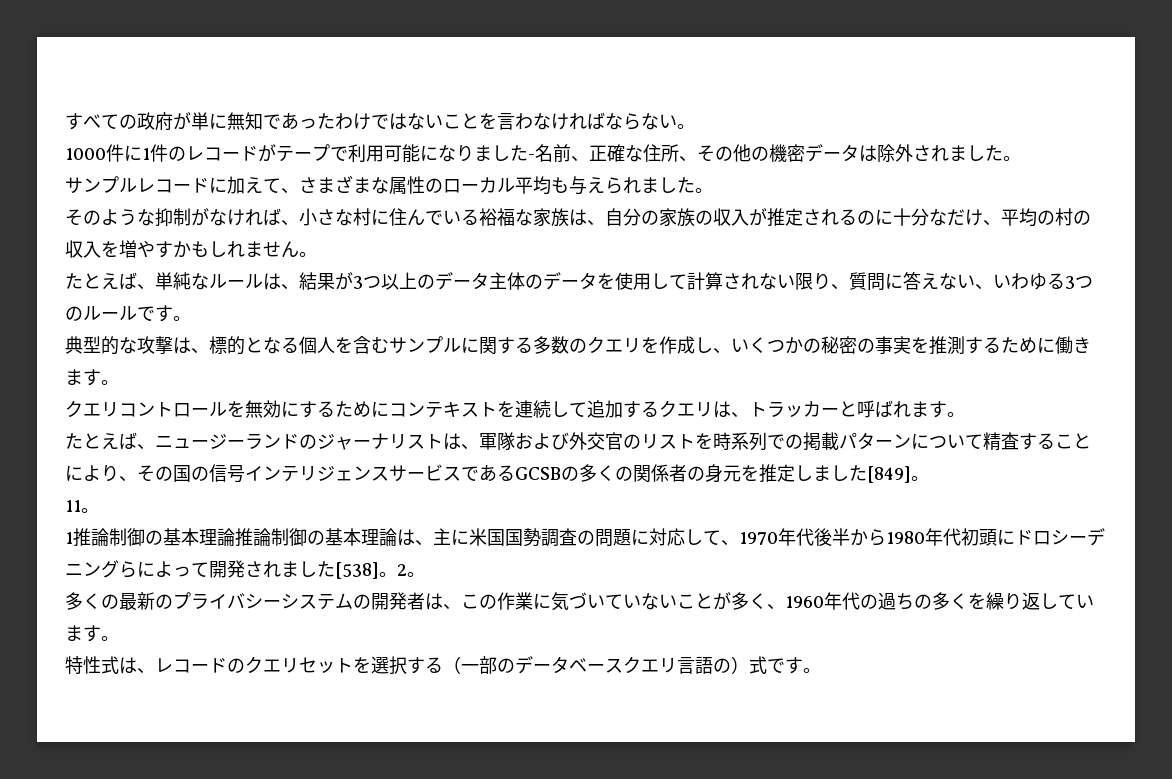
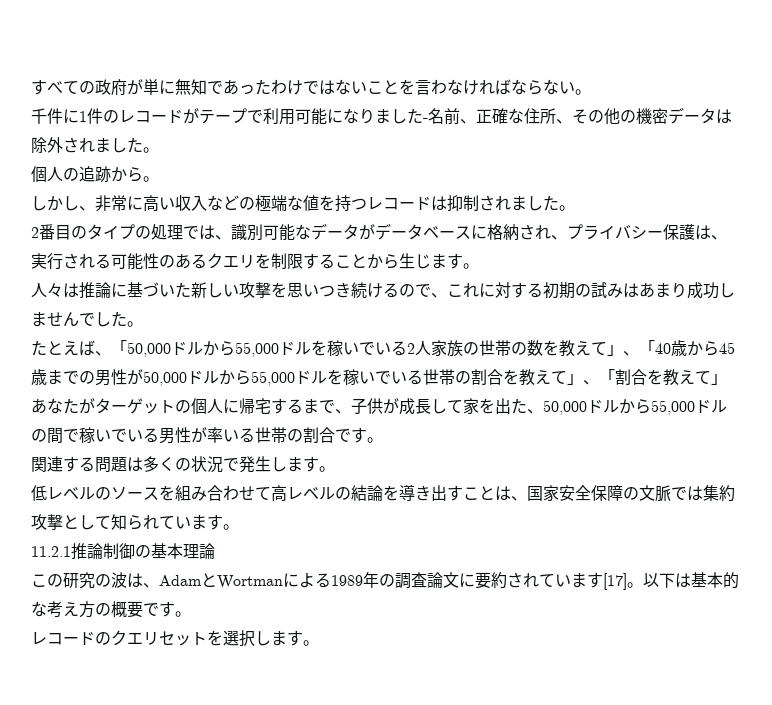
- 1000件に1件のレコードがテープで利用可能になりました-名前、正確な住所、その他の機密データは除外されました。
+ 千件に1件のレコードがテープで利用可能になりました-名前、正確な住所、その他の機密データは除外されました。
- サンプルレコードに加えて、さまざまな属性のローカル平均も与えられました。
- そのような抑制がなければ、小さな村に住んでいる裕福な家族は、自分の家族の収入が推定されるのに十分なだけ、平均の村の収入を増やすかもしれません。
- たとえば、単純なルールは、結果が3つ以上のデータ主体のデータを使用して計算されない限り、質問に答えない、いわゆる3つのルールです。
- 典型的な攻撃は、標的となる個人を含むサンプルに関する多数のクエリを作成し、いくつかの秘密の事実を推測するために働きます。
- クエリコントロールを無効にするためにコンテキストを連続して追加するクエリは、トラッカーと呼ばれます。
- たとえば、ニュージーランドのジャーナリストは、軍隊および外交官のリストを時系列での掲載パターンについて精査することにより、その国の信号インテリジェンスサービスであるGCSBの多くの関係者の身元を推定しました[849]。
- 11。
- 1推論制御の基本理論推論制御の基本理論は、主に米国国勢調査の問題に対応して、1970年代後半から1980年代初頭にドロシーデニングらによって開発されました[538]。2。
- 多くの最新のプライバシーシステムの開発者は、この作業に気づいていないことが多く、1960年代の過ちの多くを繰り返しています。
- 特性式は、レコードのクエリセットを選択する（一部のデータベースクエリ言語の）式です。
+ 個人の追跡から。
+ しかし、非常に高い収入などの極端な値を持つレコードは抑制されました。
+ 2番目のタイプの処理では、識別可能なデータがデータベースに格納され、プライバシー保護は、実行される可能性のあるクエリを制限することから生じます。
+ 人々は推論に基づいた新しい攻撃を思いつき続けるので、これに対する初期の試みはあまり成功しませんでした。
+ たとえば、「50,000ドルから55,000ドルを稼いでいる2人家族の世帯の数を教えて」、「40歳から45歳までの男性が50,000ドルから55,000ドルを稼いでいる世帯の割合を教えて」、「割合を教えて」あなたがターゲットの個人に帰宅するまで、子供が成長して家を出た、50,000ドルから55,000ドルの間で稼いでいる男性が率いる世帯の割合です。
+ 関連する問題は多くの状況で発生します。
+ 低レベルのソースを組み合わせて高レベルの結論を導き出すことは、国家安全保障の文脈では集約攻撃として知られています。
+ 11.2.1推論制御の基本理論
+ この研究の波は、AdamとWortmanによる1989年の調査論文に要約されています[17]。以下は基本的な考え方の概要です。
+ レコードのクエリセットを選択します。

